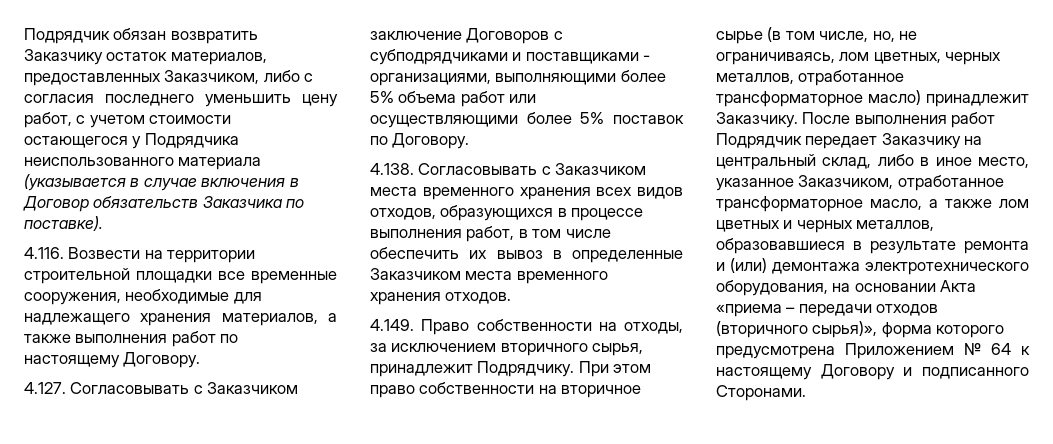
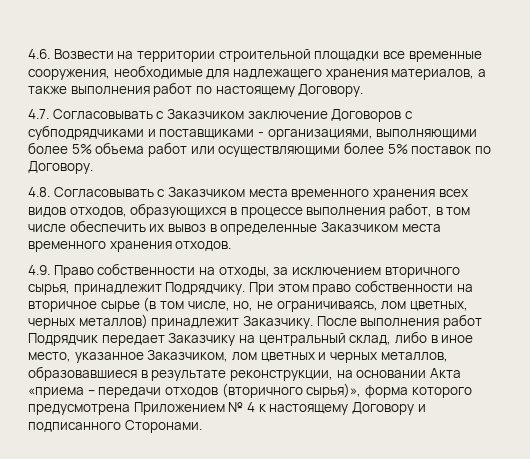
- Подрядчик обязан возвратить Заказчику остаток материалов, предоставленных Заказчиком, либо с согласия последнего уменьшить цену работ, с учетом стоимости остающегося у Подрядчика неиспользованного материала (указывается в случае включения в Договор обязательств Заказчика по поставке).
- 4.116. Возвести на территории строительной площадки все временные сооружения, необходимые для надлежащего хранения материалов, а также выполнения работ по настоящему Договору.
+ 4.6. Возвести на территории строительной площадки все временные сооружения, необходимые для надлежащего хранения материалов, а также выполнения работ по настоящему Договору.
- 4.127. Согласовывать с Заказчиком заключение Договоров с субподрядчиками и поставщиками - организациями, выполняющими более 5% объема работ или осуществляющими более 5% поставок по Договору.
+ 4.7. Согласовывать с Заказчиком заключение Договоров с субподрядчиками и поставщиками - организациями, выполняющими более 5% объема работ или осуществляющими более 5% поставок по Договору.
- 4.138. Согласовывать с Заказчиком места временного хранения всех видов отходов, образующихся в процессе выполнения работ, в том числе обеспечить их вывоз в определенные Заказчиком места временного хранения отходов.
+ 4.8. Согласовывать с Заказчиком места временного хранения всех видов отходов, образующихся в процессе выполнения работ, в том числе обеспечить их вывоз в определенные Заказчиком места временного хранения отходов.
- 4.149. Право собственности на отходы, за исключением вторичного сырья, принадлежит Подрядчику.
+ 4.9. Право собственности на отходы, за исключением вторичного сырья, принадлежит Подрядчику.
- При этом право собственности на вторичное сырье (в том числе, но, не ограничиваясь, лом цветных, черных металлов, отработанное трансформаторное масло) принадлежит Заказчику.
+ При этом право собственности на вторичное сырье (в том числе, но, не ограничиваясь, лом цветных, черных металлов) принадлежит Заказчику.
- После выполнения работ Подрядчик передает Заказчику на центральный склад, либо в иное место, указанное Заказчиком, отработанное трансформаторное масло, а также лом цветных и черных металлов, образовавшиеся в результате ремонта и (или) демонтажа электротехнического оборудования, на основании Акта «приема – передачи отходов (вторичного сырья)», форма которого предусмотрена Приложением № 64 к настоящему Договору и подписанного Сторонами.
+ После выполнения работ Подрядчик передает Заказчику на центральный склад, либо в иное место, указанное Заказчиком, лом цветных и черных металлов, образовавшиеся в результате реконструкции, на основании Акта «приема – передачи отходов (вторичного сырья)», форма которого предусмотрена Приложением № 4 к настоящему Договору и подписанного Сторонами.

